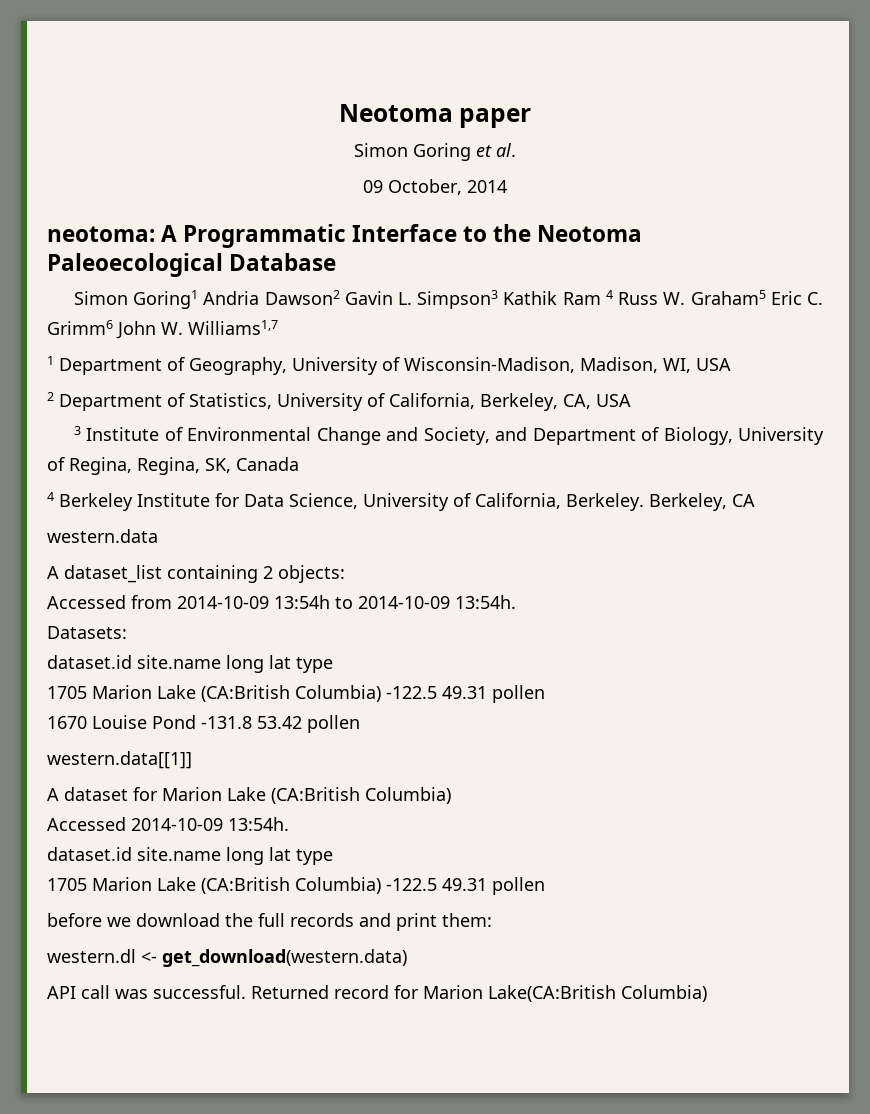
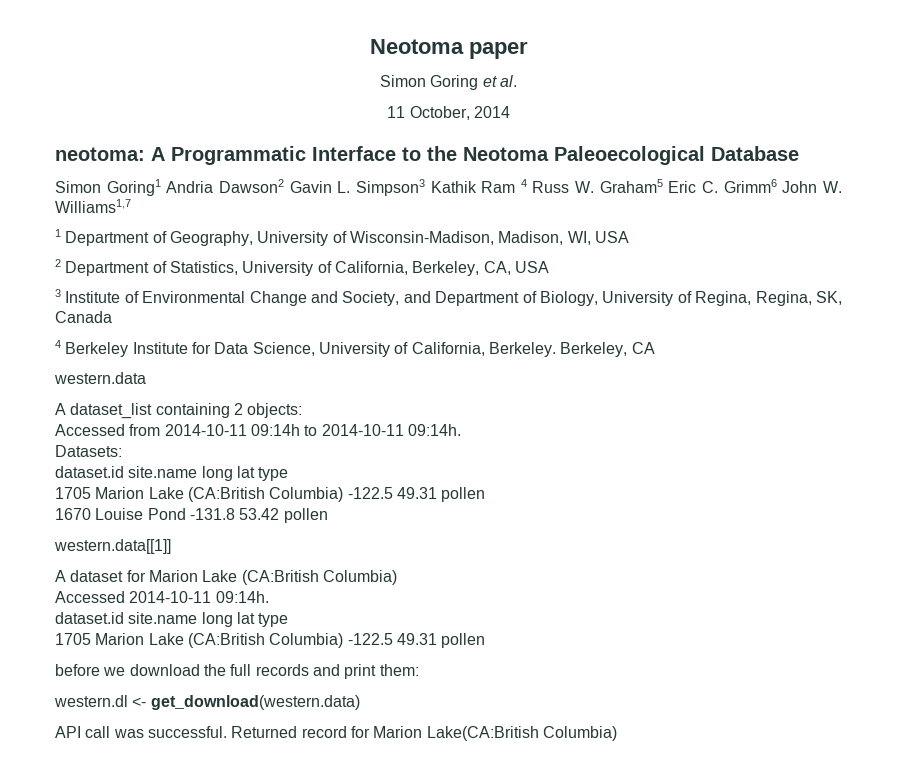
- 09 October, 2014
+ 11 October, 2014
- Accessed from 2014-10-09 13:54h to 2014-10-09 13:54h.
+ Accessed from 2014-10-11 09:14h to 2014-10-11 09:14h.
- Accessed 2014-10-09 13:54h.
+ Accessed 2014-10-11 09:14h.

